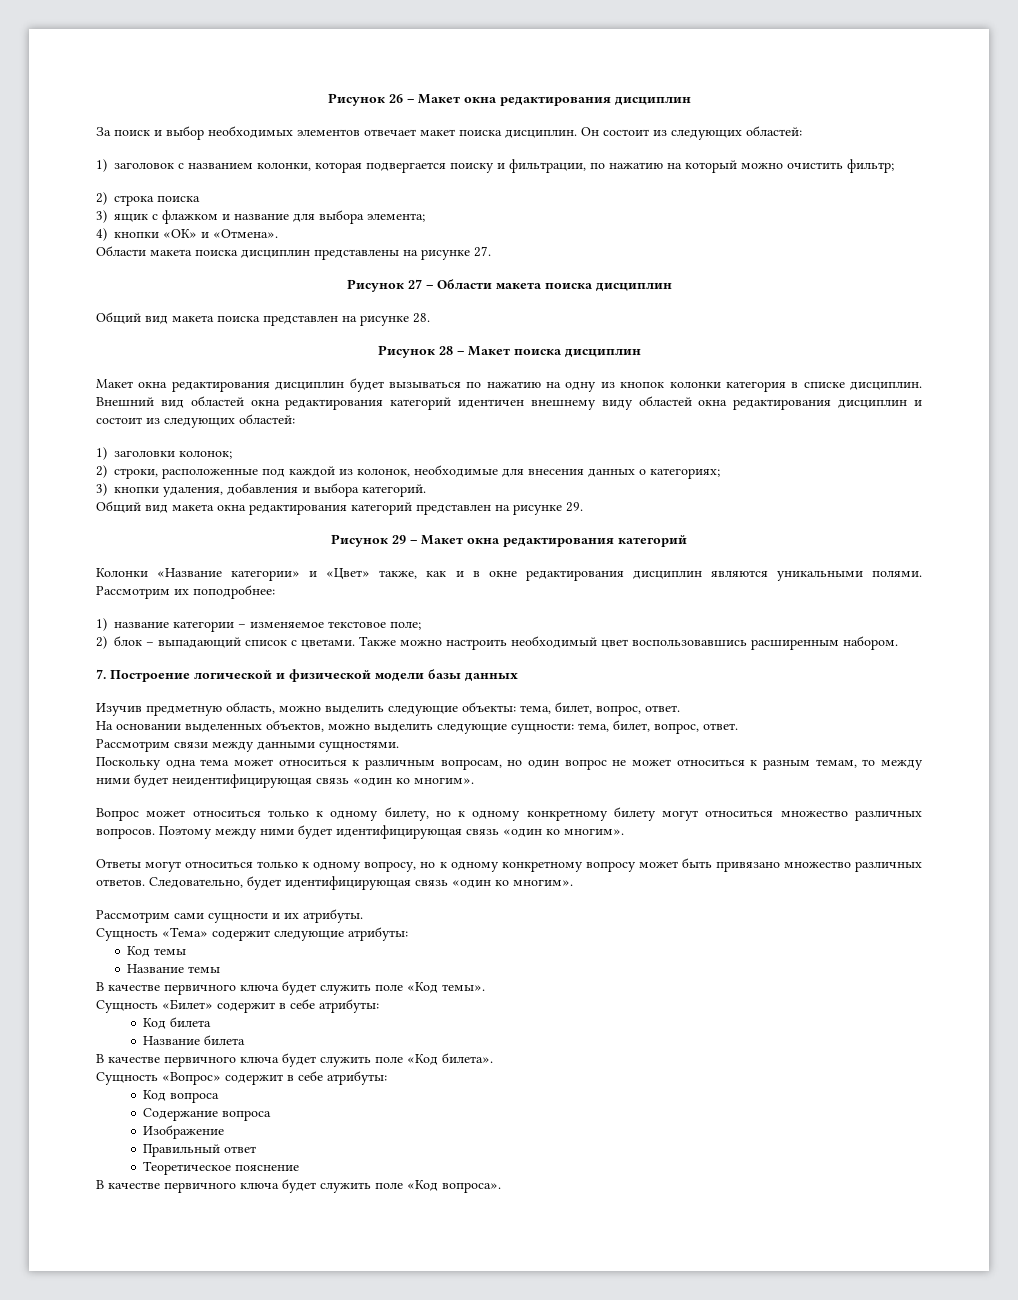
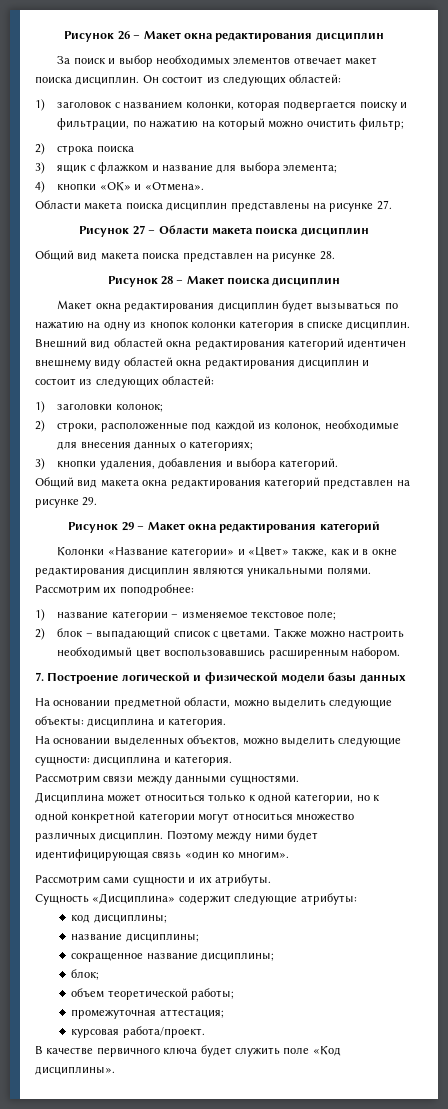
- Изучив предметную область, можно выделить следующие объекты: тема, билет, вопрос, ответ.
+ На основании предметной области, можно выделить следующие объекты: дисциплина и категория.
- На основании выделенных объектов, можно выделить следующие сущности: тема, билет, вопрос, ответ.
+ На основании выделенных объектов, можно выделить следующие сущности: дисциплина и категория.
- Поскольку одна тема может относиться к различным вопросам, но один вопрос не может относиться к разным темам, то между ними будет неидентифицирующая связь «один ко многим».
- Вопрос может относиться только к одному билету, но к одному конкретному билету могут относиться множество различных вопросов.
+ Дисциплина может относиться только к одной категории, но к одной конкретной категории могут относиться множество различных дисциплин.
- Ответы могут относиться только к одному вопросу, но к одному конкретному вопросу может быть привязано множество различных ответов. Следовательно, будет идентифицирующая связь «один ко многим».
- Сущность «Тема» содержит следующие атрибуты:
+ Сущность «Дисциплина» содержит следующие атрибуты:
- Код темы
- Название темы
- В качестве первичного ключа будет служить поле «Код темы».
- Сущность «Билет» содержит в себе атрибуты:
- Код билета
- Название билета
- В качестве первичного ключа будет служить поле «Код билета».
- Сущность «Вопрос» содержит в себе атрибуты:
- Код вопроса
- Содержание вопроса
- Изображение
- Правильный ответ
- Теоретическое пояснение
- В качестве первичного ключа будет служить поле «Код вопроса».
+ код дисциплины;
+ название дисциплины;
+ сокращенное название дисциплины;
+ блок;
+ объем теоретической работы;
+ промежуточная аттестация;
+ курсовая работа/проект.
+ В качестве первичного ключа будет служить поле «Код дисциплины».

